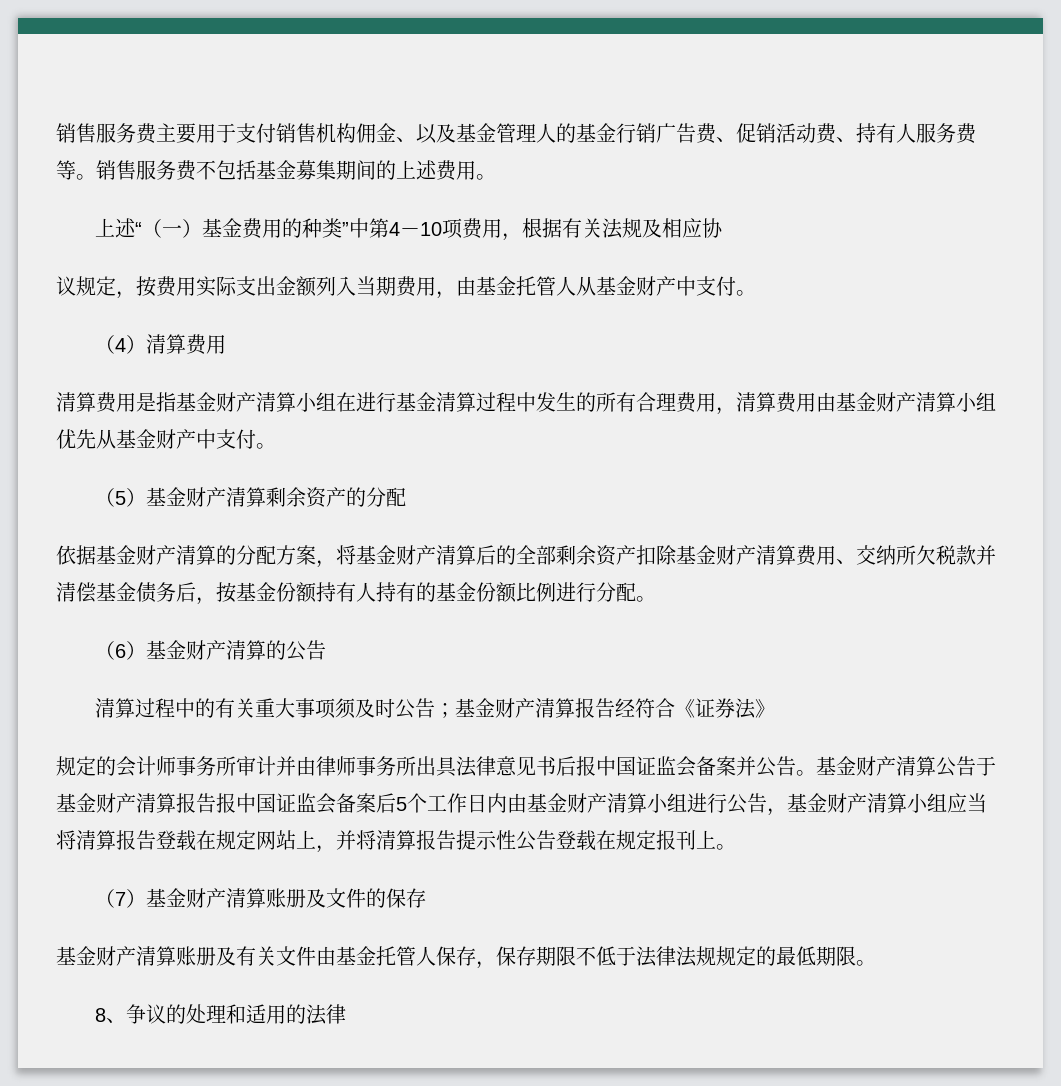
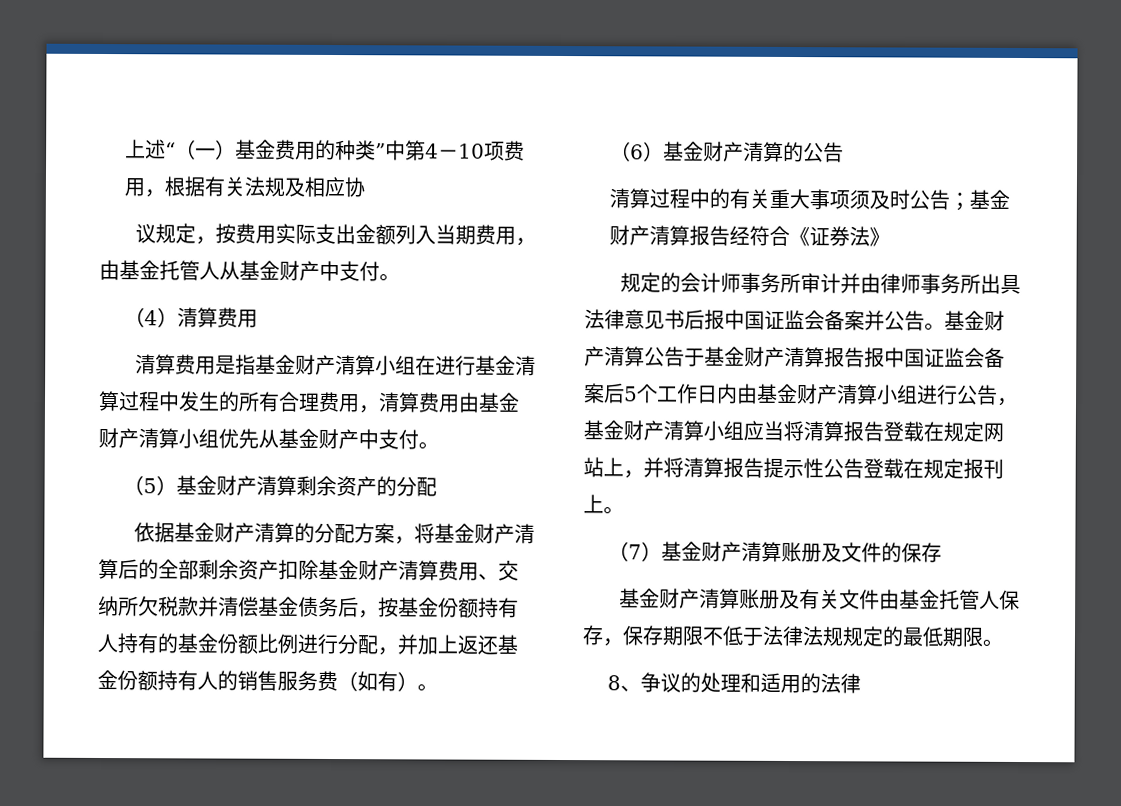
- 销售服务费主要用于支付销售机构佣金、以及基金管理人的基金行销广告费、促销活动费、持有人服务费等。销售服务费不包括基金募集期间的上述费用。
- 依据基金财产清算的分配方案，将基金财产清算后的全部剩余资产扣除基金财产清算费用、交纳所欠税款并清偿基金债务后，按基金份额持有人持有的基金份额比例进行分配。
+ 依据基金财产清算的分配方案，将基金财产清算后的全部剩余资产扣除基金财产清算费用、交纳所欠税款并清偿基金债务后，按基金份额持有人持有的基金份额比例进行分配，并加上返还基金份额持有人的销售服务费（如有）。

